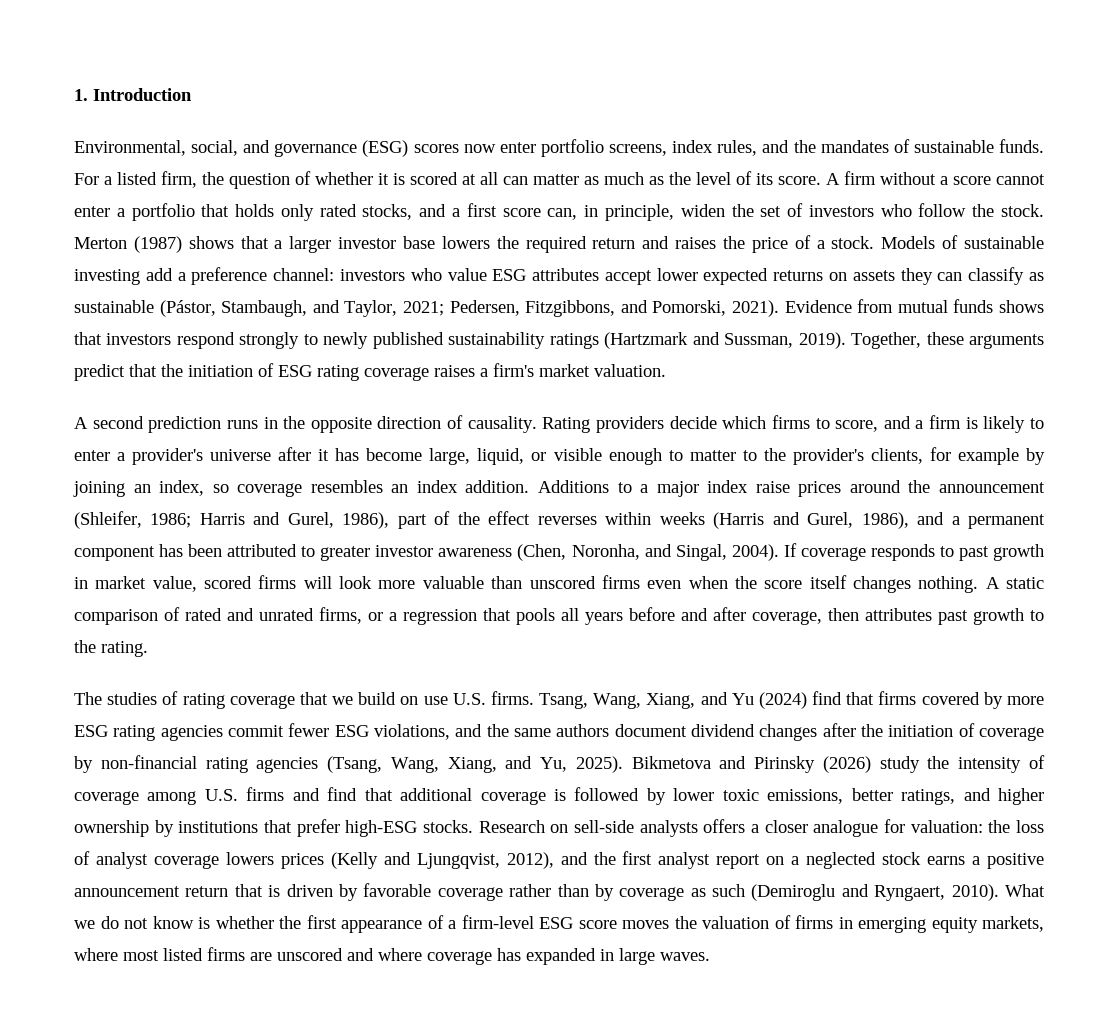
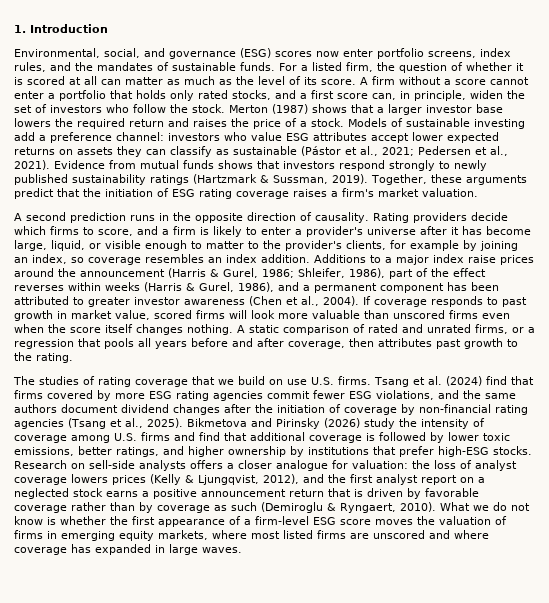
- Models of sustainable investing add a preference channel: investors who value ESG attributes accept lower expected returns on assets they can classify as sustainable (Pástor, Stambaugh, and Taylor, 2021; Pedersen, Fitzgibbons, and Pomorski, 2021).
+ Models of sustainable investing add a preference channel: investors who value ESG attributes accept lower expected returns on assets they can classify as sustainable (Pástor et al., 2021; Pedersen et al., 2021).
- Evidence from mutual funds shows that investors respond strongly to newly published sustainability ratings (Hartzmark and Sussman, 2019).
+ Evidence from mutual funds shows that investors respond strongly to newly published sustainability ratings (Hartzmark & Sussman, 2019).
- Additions to a major index raise prices around the announcement (Shleifer, 1986; Harris and Gurel, 1986), part of the effect reverses within weeks (Harris and Gurel, 1986), and a permanent component has been attributed to greater investor awareness (Chen, Noronha, and Singal, 2004).
+ Additions to a major index raise prices around the announcement (Harris & Gurel, 1986; Shleifer, 1986), part of the effect reverses within weeks (Harris & Gurel, 1986), and a permanent component has been attributed to greater investor awareness (Chen et al., 2004).
- Tsang, Wang, Xiang, and Yu (2024) find that firms covered by more ESG rating agencies commit fewer ESG violations, and the same authors document dividend changes after the initiation of coverage by non-financial rating agencies (Tsang, Wang, Xiang, and Yu, 2025).
+ Tsang et al. (2024) find that firms covered by more ESG rating agencies commit fewer ESG violations, and the same authors document dividend changes after the initiation of coverage by non-financial rating agencies (Tsang et al., 2025).
- Research on sell-side analysts offers a closer analogue for valuation: the loss of analyst coverage lowers prices (Kelly and Ljungqvist, 2012), and the first analyst report on a neglected stock earns a positive announcement return that is driven by favorable coverage rather than by coverage as such (Demiroglu and Ryngaert, 2010).
+ Research on sell-side analysts offers a closer analogue for valuation: the loss of analyst coverage lowers prices (Kelly & Ljungqvist, 2012), and the first analyst report on a neglected stock earns a positive announcement return that is driven by favorable coverage rather than by coverage as such (Demiroglu & Ryngaert, 2010).

